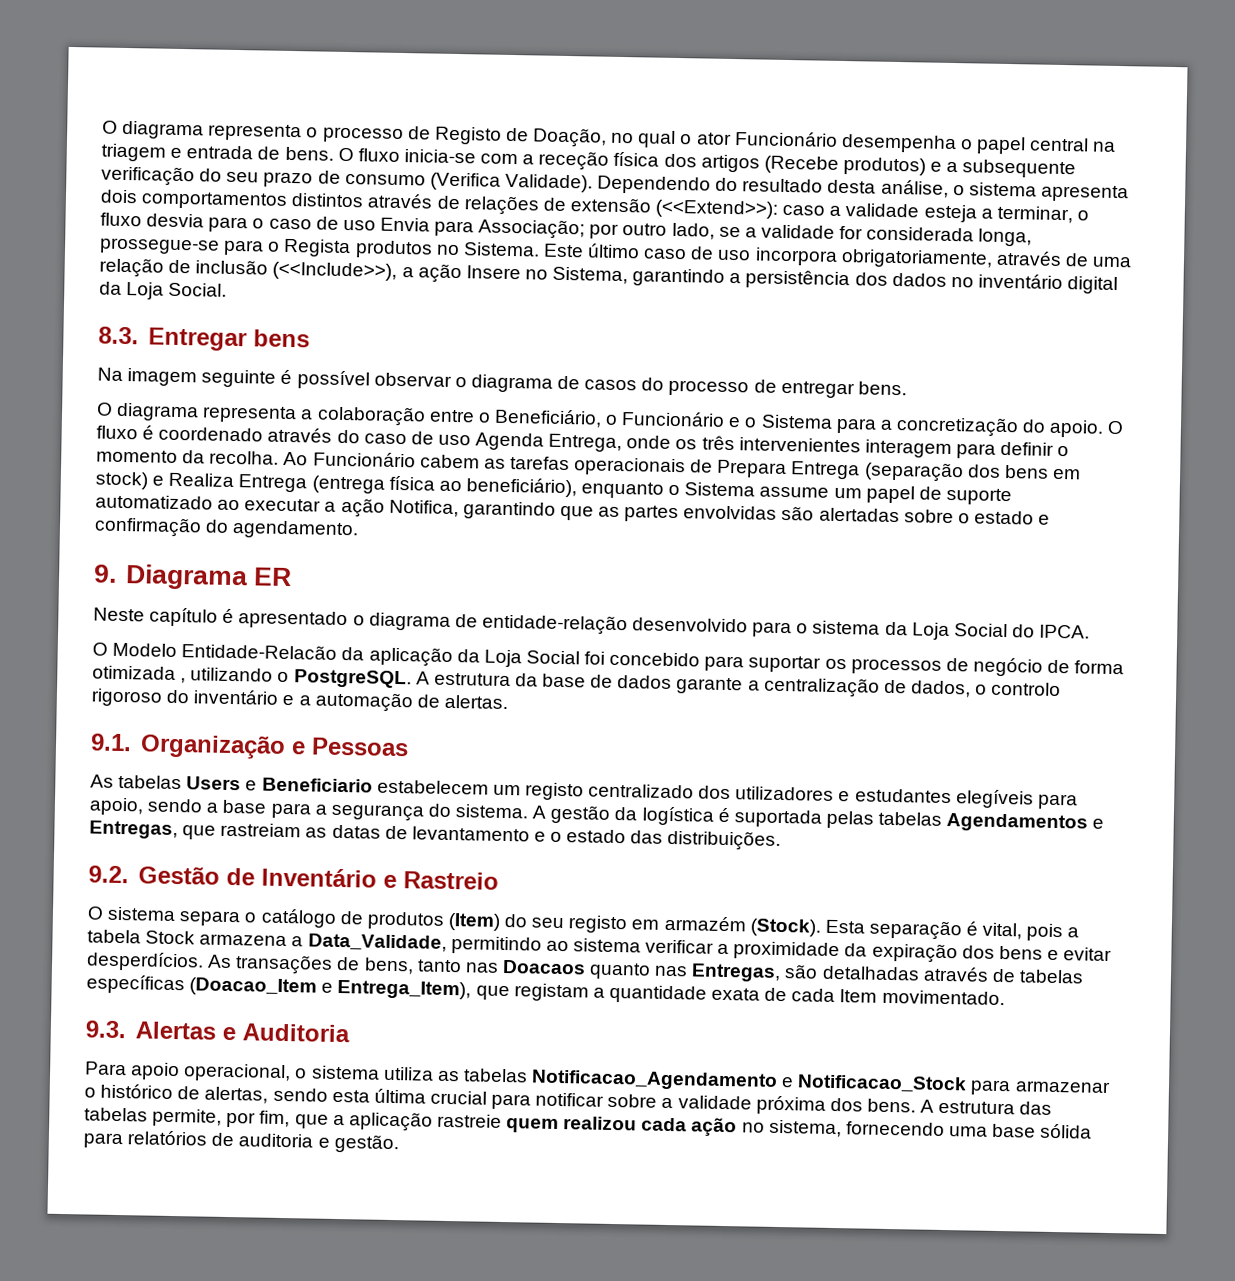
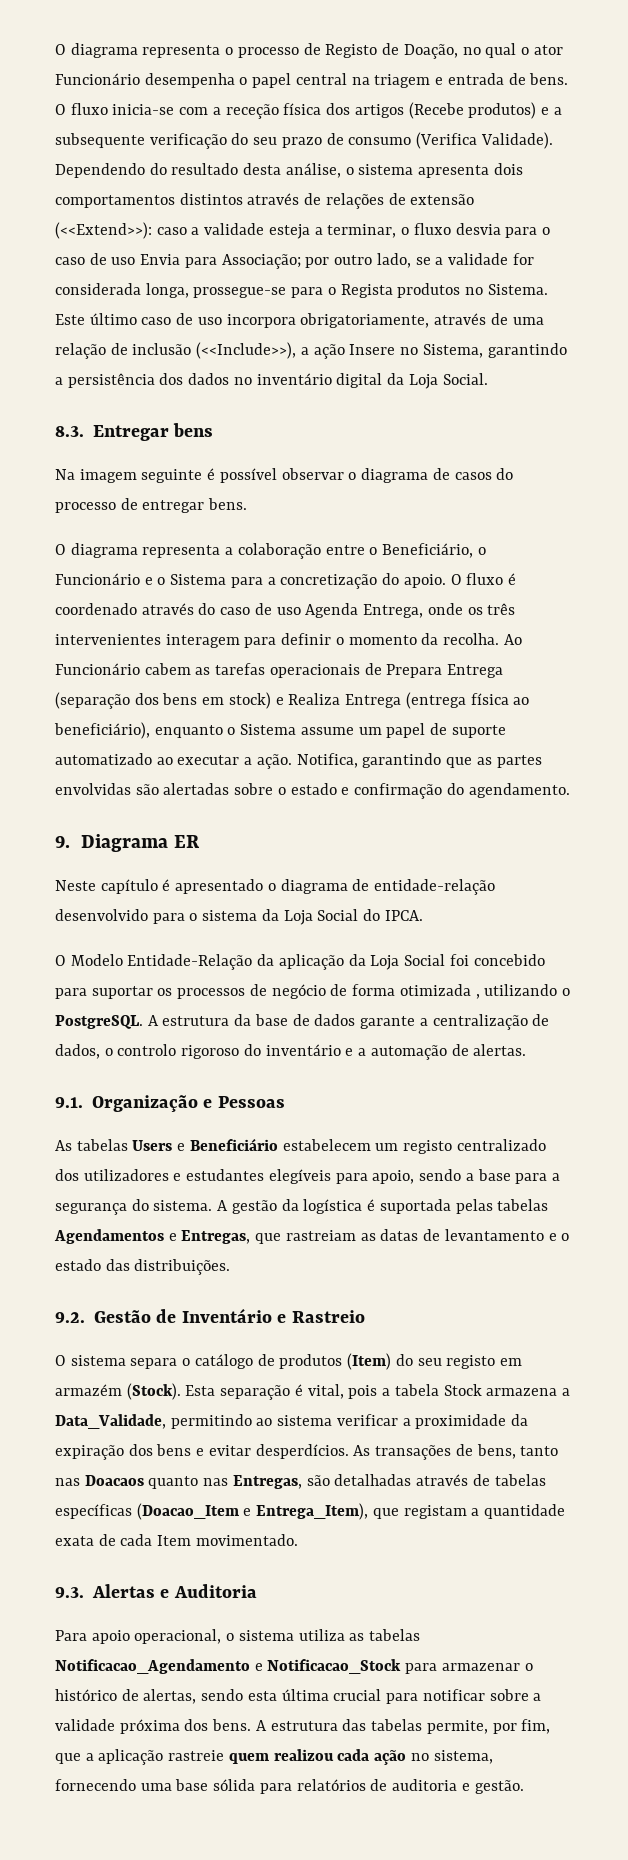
- Ao Funcionário cabem as tarefas operacionais de Prepara Entrega (separação dos bens em stock) e Realiza Entrega (entrega física ao beneficiário), enquanto o Sistema assume um papel de suporte automatizado ao executar a ação Notifica, garantindo que as partes envolvidas são alertadas sobre o estado e confirmação do agendamento.
+ Ao Funcionário cabem as tarefas operacionais de Prepara Entrega (separação dos bens em stock) e Realiza Entrega (entrega física ao beneficiário), enquanto o Sistema assume um papel de suporte automatizado ao executar a ação. Notifica, garantindo que as partes envolvidas são alertadas sobre o estado e confirmação do agendamento.
- O Modelo Entidade-Relacão da aplicação da Loja Social foi concebido para suportar os processos de negócio de forma otimizada , utilizando o PostgreSQL.
+ O Modelo Entidade-Relação da aplicação da Loja Social foi concebido para suportar os processos de negócio de forma otimizada , utilizando o PostgreSQL.
- As tabelas Users e Beneficiario estabelecem um registo centralizado dos utilizadores e estudantes elegíveis para apoio, sendo a base para a segurança do sistema.
+ As tabelas Users e Beneficiário estabelecem um registo centralizado dos utilizadores e estudantes elegíveis para apoio, sendo a base para a segurança do sistema.

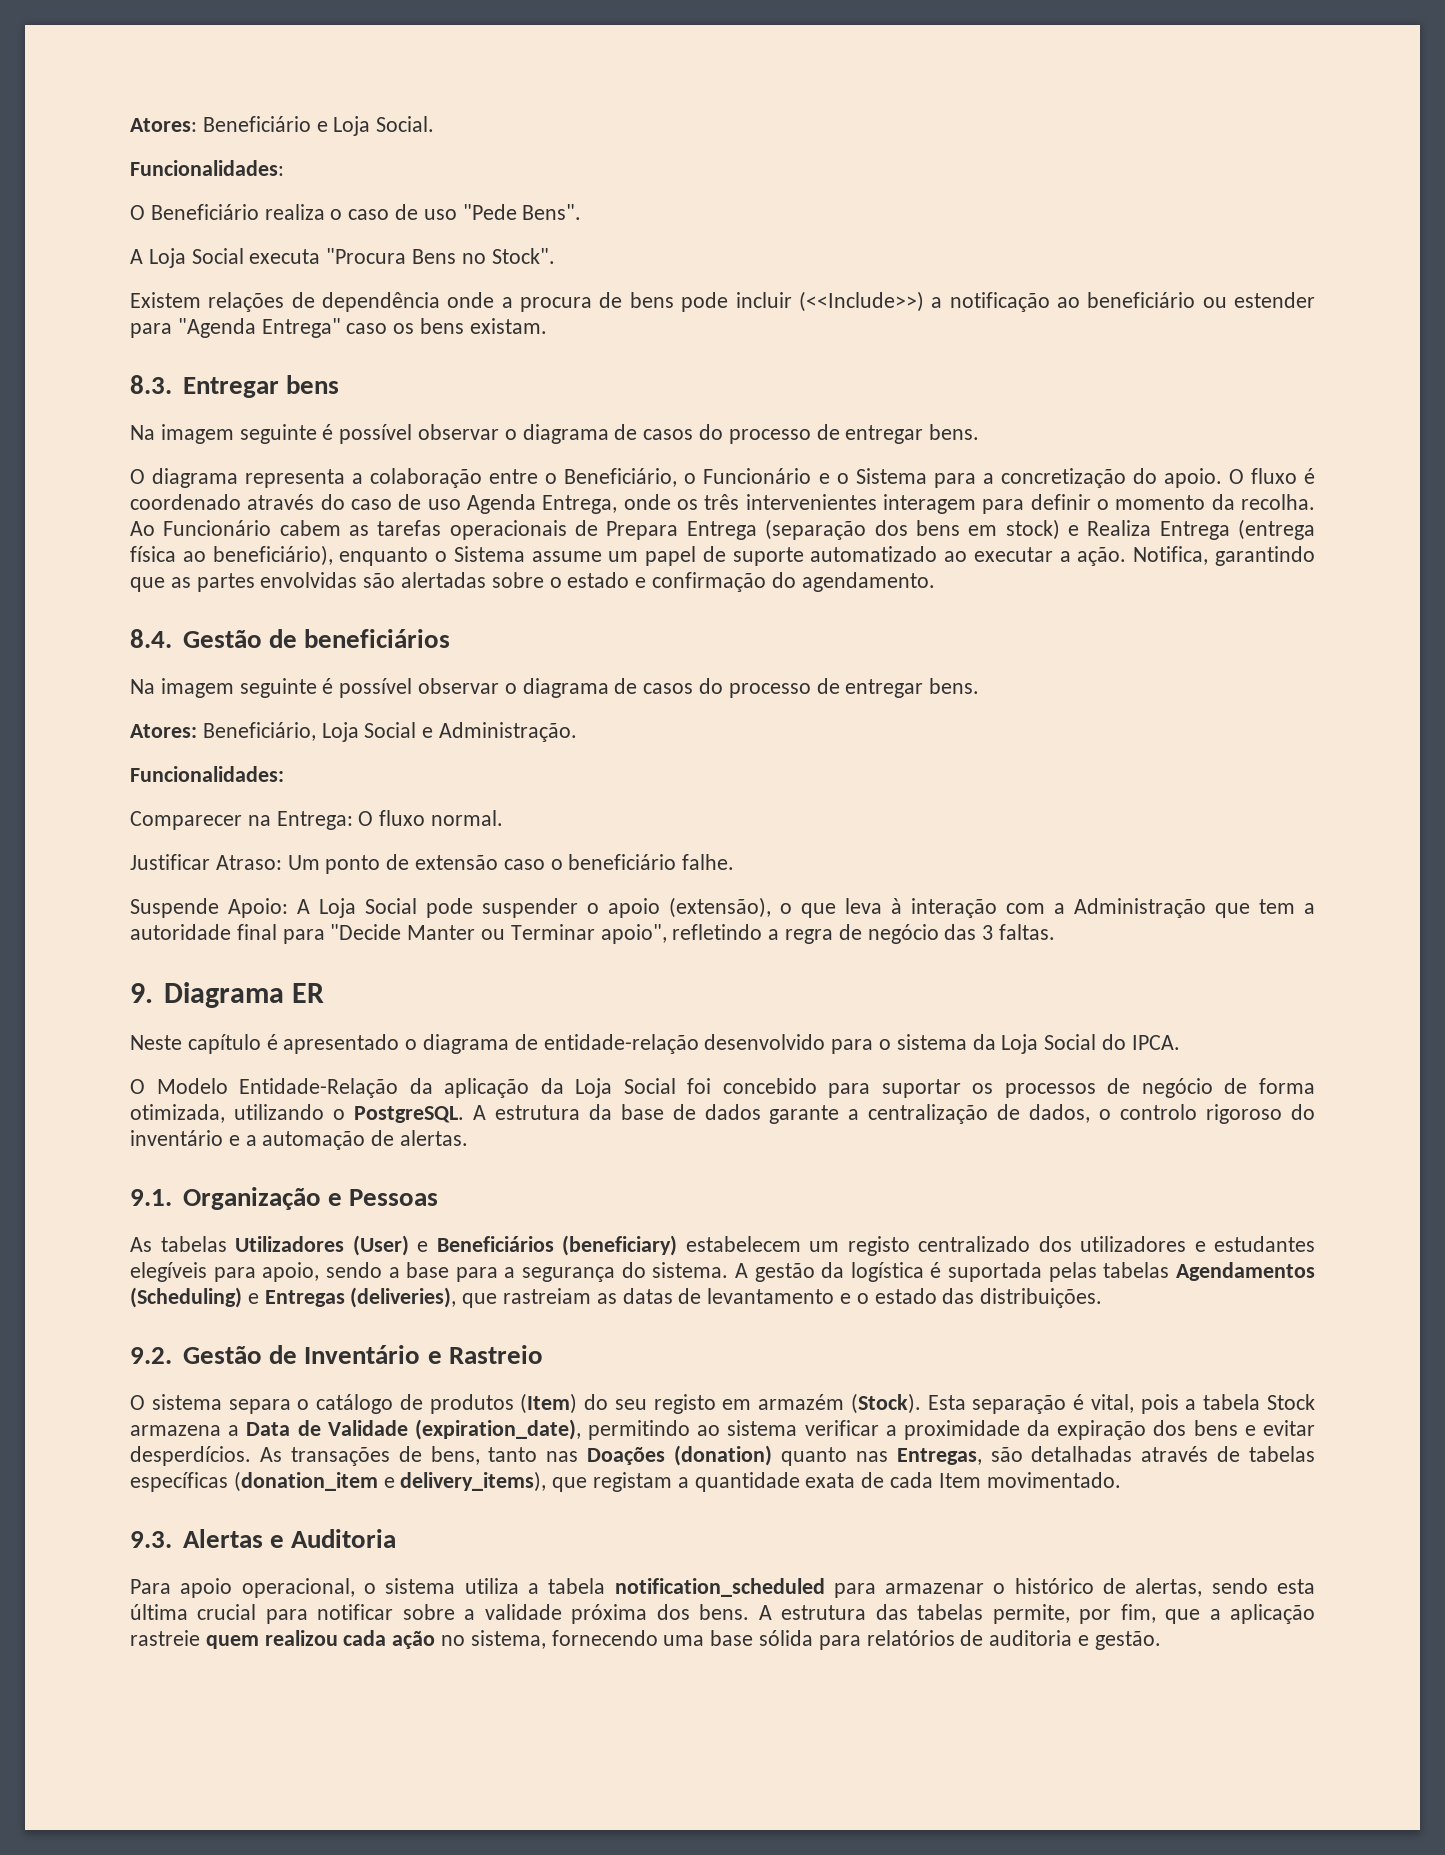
- O diagrama representa o processo de Registo de Doação, no qual o ator Funcionário desempenha o papel central na triagem e entrada de bens. O fluxo inicia-se com a receção física dos artigos (Recebe produtos) e a subsequente verificação do seu prazo de consumo (Verifica Validade). Dependendo do resultado desta análise, o sistema apresenta dois comportamentos distintos através de relações de extensão (<<Extend>>): caso a validade esteja a terminar, o fluxo desvia para o caso de uso Envia para Associação; por outro lado, se a validade for considerada longa, prossegue-se para o Regista produtos no Sistema. Este último caso de uso incorpora obrigatoriamente, através de uma relação de inclusão (<<Include>>), a ação Insere no Sistema, garantindo a persistência dos dados no inventário digital da Loja Social.
+ Atores: Beneficiário e Loja Social.
+ Funcionalidades:
+ O Beneficiário realiza o caso de uso "Pede Bens".
+ A Loja Social executa "Procura Bens no Stock".
+ Existem relações de dependência onde a procura de bens pode incluir (<<Include>>) a notificação ao beneficiário ou estender para "Agenda Entrega" caso os bens existam.
+ 8.4. Gestão de beneficiários
+ Na imagem seguinte é possível observar o diagrama de casos do processo de entregar bens.
+ Atores: Beneficiário, Loja Social e Administração.
+ Funcionalidades:
+ Comparecer na Entrega: O fluxo normal.
+ Justificar Atraso: Um ponto de extensão caso o beneficiário falhe.
+ Suspende Apoio: A Loja Social pode suspender o apoio (extensão), o que leva à interação com a Administração que tem a autoridade final para "Decide Manter ou Terminar apoio", refletindo a regra de negócio das 3 faltas.
- O Modelo Entidade-Relação da aplicação da Loja Social foi concebido para suportar os processos de negócio de forma otimizada , utilizando o PostgreSQL.
+ O Modelo Entidade-Relação da aplicação da Loja Social foi concebido para suportar os processos de negócio de forma otimizada, utilizando o PostgreSQL.
- As tabelas Users e Beneficiário estabelecem um registo centralizado dos utilizadores e estudantes elegíveis para apoio, sendo a base para a segurança do sistema.
+ As tabelas Utilizadores (User) e Beneficiários (beneficiary) estabelecem um registo centralizado dos utilizadores e estudantes elegíveis para apoio, sendo a base para a segurança do sistema.
- A gestão da logística é suportada pelas tabelas Agendamentos e Entregas, que rastreiam as datas de levantamento e o estado das distribuições.
+ A gestão da logística é suportada pelas tabelas Agendamentos (Scheduling) e Entregas (deliveries), que rastreiam as datas de levantamento e o estado das distribuições.
- Esta separação é vital, pois a tabela Stock armazena a Data_Validade, permitindo ao sistema verificar a proximidade da expiração dos bens e evitar desperdícios.
+ Esta separação é vital, pois a tabela Stock armazena a Data de Validade (expiration_date), permitindo ao sistema verificar a proximidade da expiração dos bens e evitar desperdícios.
- As transações de bens, tanto nas Doacaos quanto nas Entregas, são detalhadas através de tabelas específicas (Doacao_Item e Entrega_Item), que registam a quantidade exata de cada Item movimentado.
+ As transações de bens, tanto nas Doações (donation) quanto nas Entregas, são detalhadas através de tabelas específicas (donation_item e delivery_items), que registam a quantidade exata de cada Item movimentado.
- Para apoio operacional, o sistema utiliza as tabelas Notificacao_Agendamento e Notificacao_Stock para armazenar o histórico de alertas, sendo esta última crucial para notificar sobre a validade próxima dos bens.
+ Para apoio operacional, o sistema utiliza a tabela notification_scheduled para armazenar o histórico de alertas, sendo esta última crucial para notificar sobre a validade próxima dos bens.

